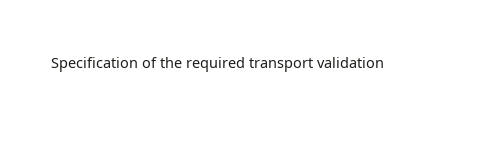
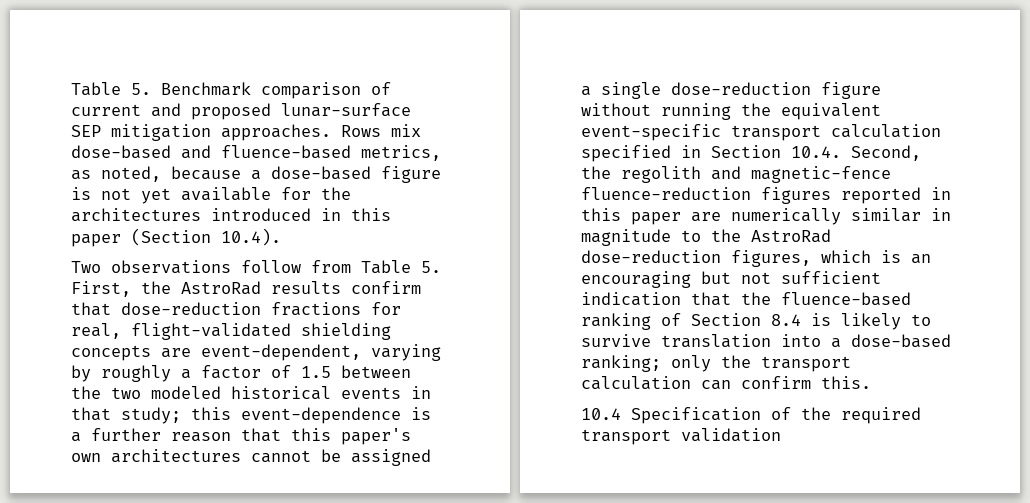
- Specification of the required transport validation
+ Table 5. Benchmark comparison of current and proposed lunar-surface SEP mitigation approaches. Rows mix dose-based and fluence-based metrics, as noted, because a dose-based figure is not yet available for the architectures introduced in this paper (Section 10.4).
+ Two observations follow from Table 5. First, the AstroRad results confirm that dose-reduction fractions for real, flight-validated shielding concepts are event-dependent, varying by roughly a factor of 1.5 between the two modeled historical events in that study; this event-dependence is a further reason that this paper's own architectures cannot be assigned a single dose-reduction figure without running the equivalent event-specific transport calculation specified in Section 10.4. Second, the regolith and magnetic-fence fluence-reduction figures reported in this paper are numerically similar in magnitude to the AstroRad dose-reduction figures, which is an encouraging but not sufficient indication that the fluence-based ranking of Section 8.4 is likely to survive translation into a dose-based ranking; only the transport calculation can confirm this.
+ 10.4 Specification of the required transport validation

